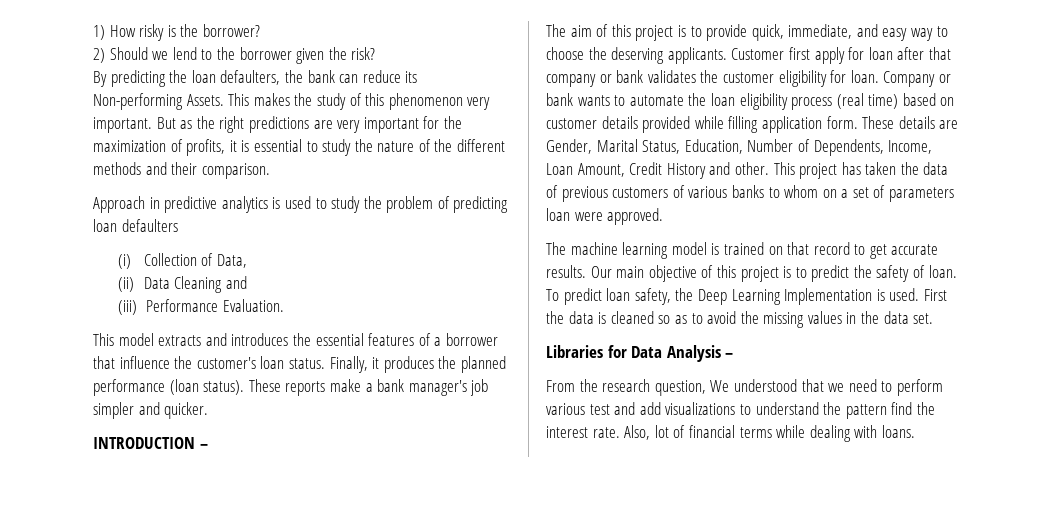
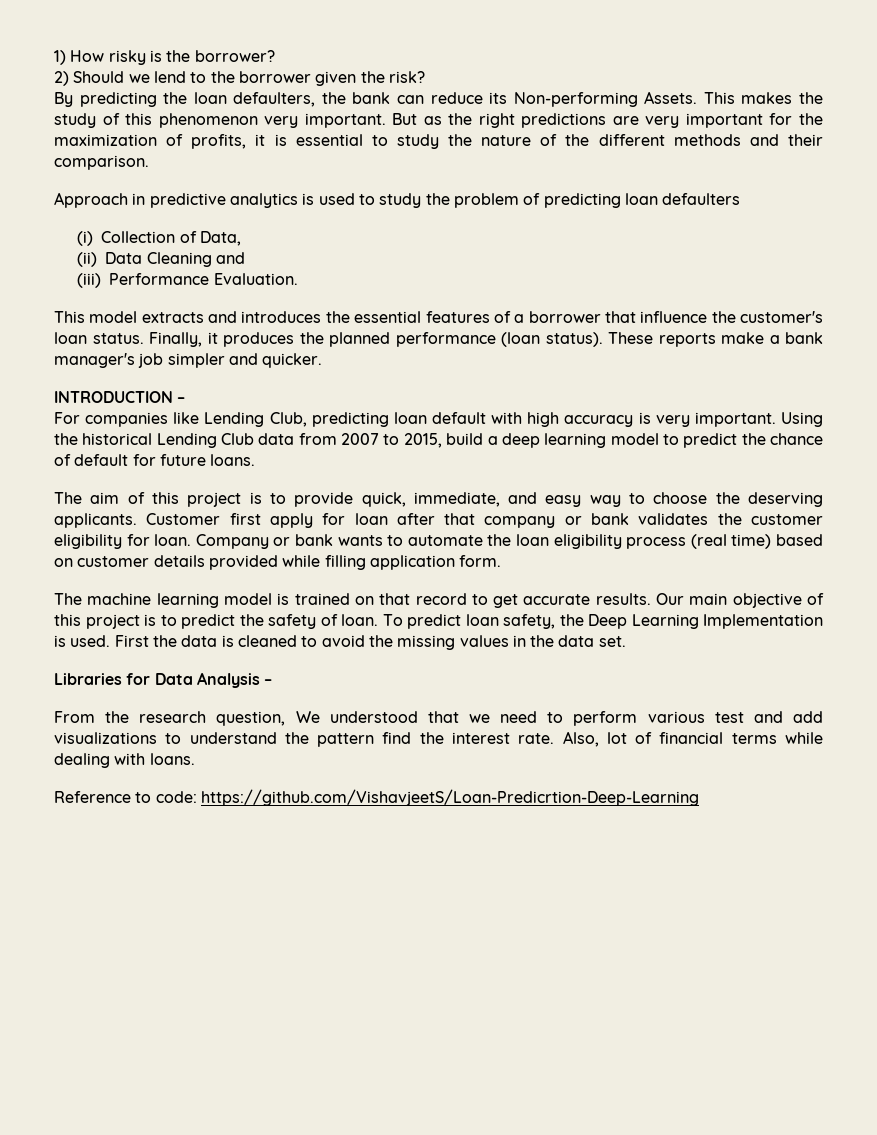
+ For companies like Lending Club, predicting loan default with high accuracy is very important. Using the historical Lending Club data from 2007 to 2015, build a deep learning model to predict the chance of default for future loans.
- These details are Gender, Marital Status, Education, Number of Dependents, Income, Loan Amount, Credit History and other. This project has taken the data of previous customers of various banks to whom on a set of parameters loan were approved.
- First the data is cleaned so as to avoid the missing values in the data set.
+ First the data is cleaned to avoid the missing values in the data set.
+ Reference to code: https://github.com/VishavjeetS/Loan-Predicrtion-Deep-Learning

